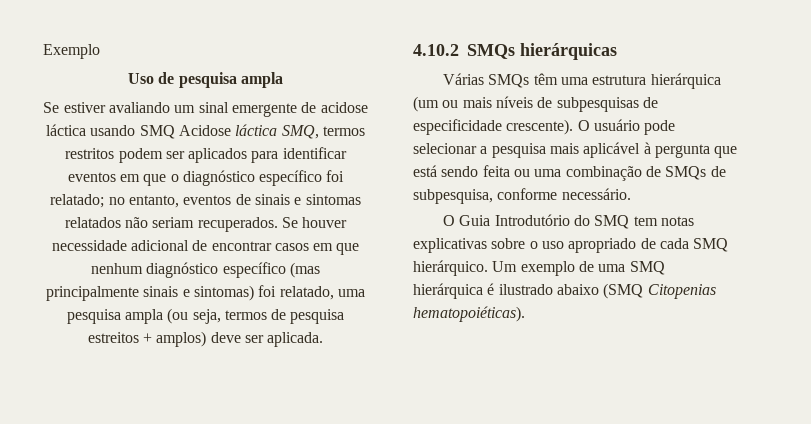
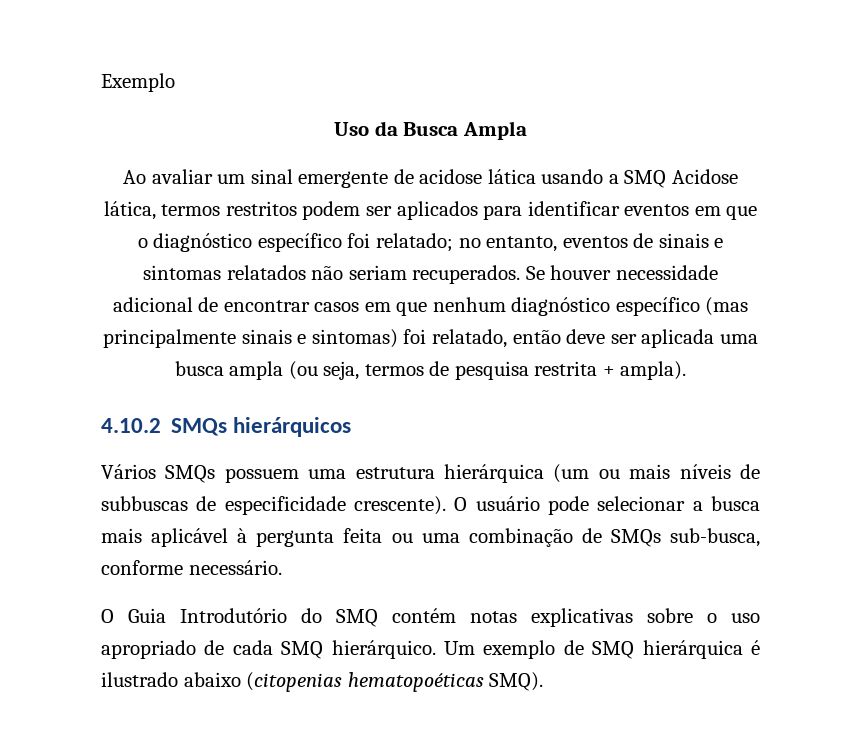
- Uso de pesquisa ampla
- Se estiver avaliando um sinal emergente de acidose láctica usando SMQ Acidose láctica SMQ, termos restritos podem ser aplicados para identificar eventos em que o diagnóstico específico foi relatado; no entanto, eventos de sinais e sintomas relatados não seriam recuperados.
+ Uso da Busca Ampla
+ Ao avaliar um sinal emergente de acidose lática usando a SMQ Acidose lática, termos restritos podem ser aplicados para identificar eventos em que o diagnóstico específico foi relatado; no entanto, eventos de sinais e sintomas relatados não seriam recuperados.
- Se houver necessidade adicional de encontrar casos em que nenhum diagnóstico específico (mas principalmente sinais e sintomas) foi relatado, uma pesquisa ampla (ou seja, termos de pesquisa estreitos + amplos) deve ser aplicada.
- 4.10.2 SMQs hierárquicas
- Várias SMQs têm uma estrutura hierárquica (um ou mais níveis de subpesquisas de especificidade crescente).
+ Se houver necessidade adicional de encontrar casos em que nenhum diagnóstico específico (mas principalmente sinais e sintomas) foi relatado, então deve ser aplicada uma busca ampla (ou seja, termos de pesquisa restrita + ampla).
+ 4.10.2 SMQs hierárquicos
+ Vários SMQs possuem uma estrutura hierárquica (um ou mais níveis de subbuscas de especificidade crescente).
- O usuário pode selecionar a pesquisa mais aplicável à pergunta que está sendo feita ou uma combinação de SMQs de subpesquisa, conforme necessário.
+ O usuário pode selecionar a busca mais aplicável à pergunta feita ou uma combinação de SMQs sub-busca, conforme necessário.
- O Guia Introdutório do SMQ tem notas explicativas sobre o uso apropriado de cada SMQ hierárquico.
+ O Guia Introdutório do SMQ contém notas explicativas sobre o uso apropriado de cada SMQ hierárquico.
- Um exemplo de uma SMQ hierárquica é ilustrado abaixo (SMQ Citopenias hematopoiéticas).
+ Um exemplo de SMQ hierárquica é ilustrado abaixo (citopenias hematopoéticas SMQ).

